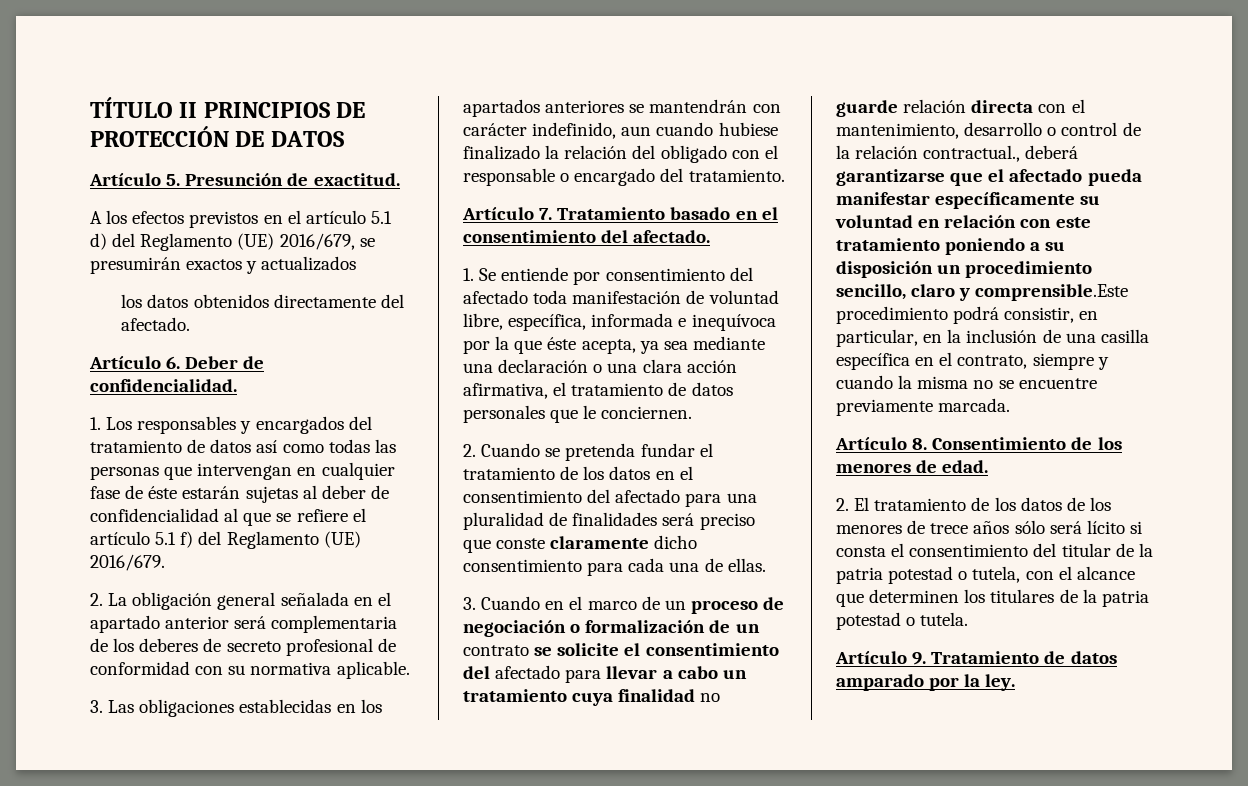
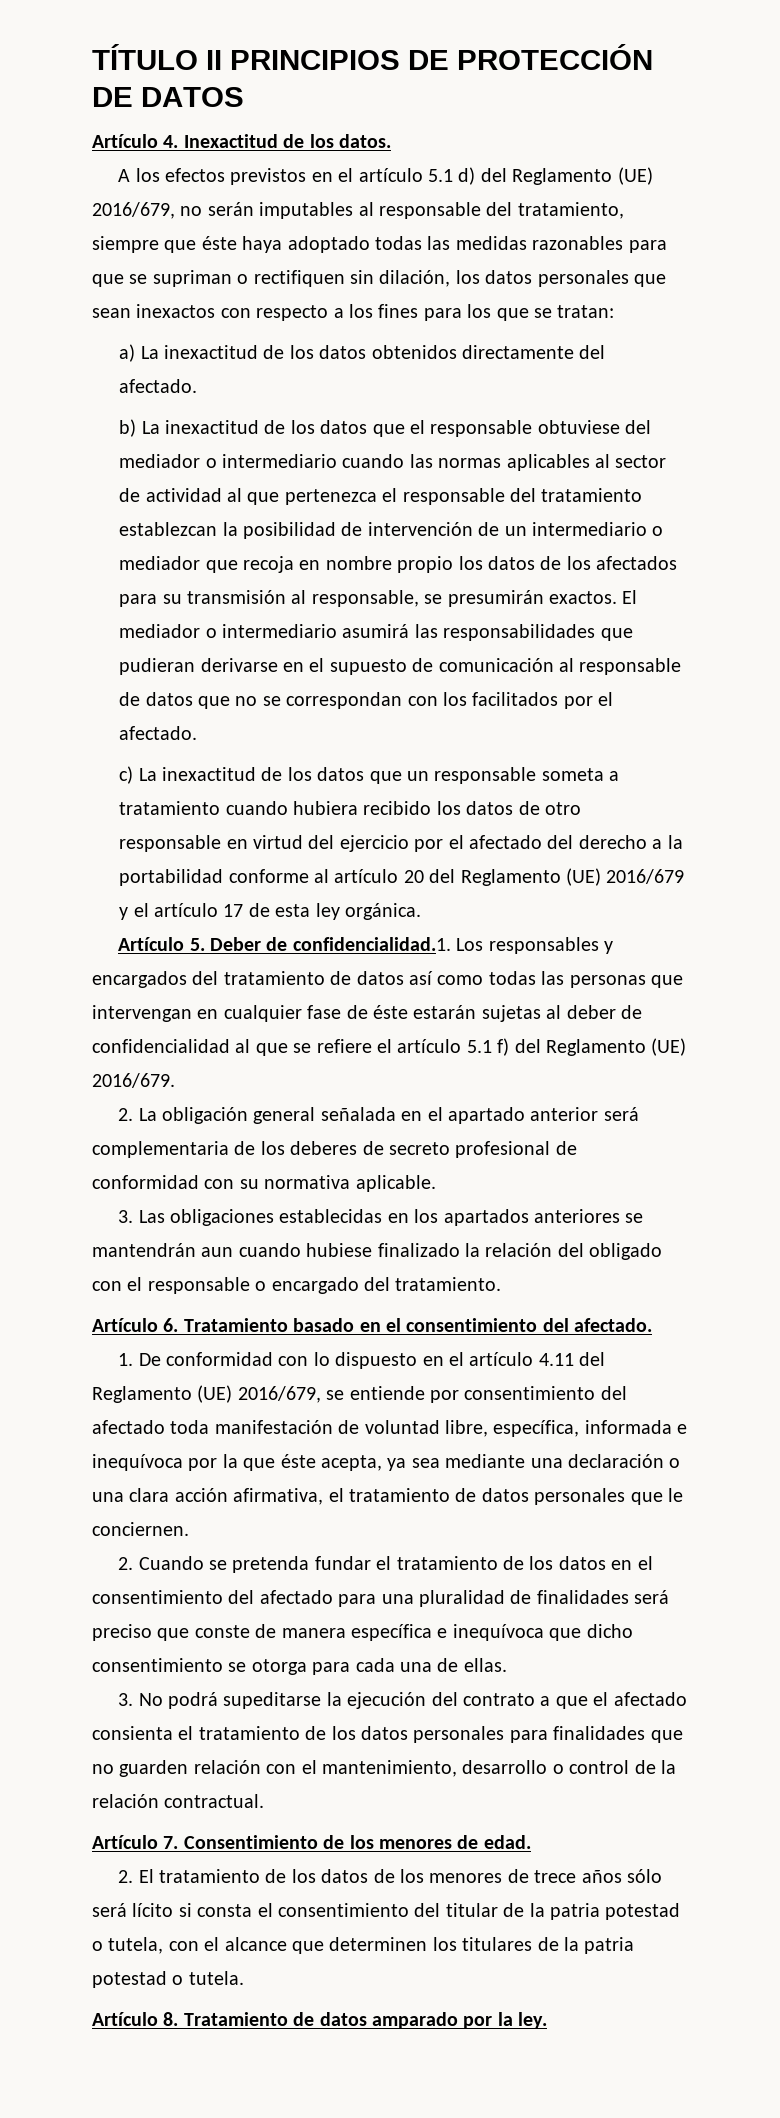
- Artículo 5. Presunción de exactitud.
+ Artículo 4. Inexactitud de los datos.
- A los efectos previstos en el artículo 5.1 d) del Reglamento (UE) 2016/679, se presumirán exactos y actualizados
- los datos obtenidos directamente del afectado.
+ A los efectos previstos en el artículo 5.1 d) del Reglamento (UE) 2016/679, no serán imputables al responsable del tratamiento, siempre que éste haya adoptado todas las medidas razonables para que se supriman o rectifiquen sin dilación, los datos personales que sean inexactos con respecto a los fines para los que se tratan:
+ a) La inexactitud de los datos obtenidos directamente del afectado.
- Artículo 6. Deber de confidencialidad.
- 1. Los responsables y encargados del tratamiento de datos así como todas las personas que intervengan en cualquier fase de éste estarán sujetas al deber de confidencialidad al que se refiere el artículo 5.1 f) del Reglamento (UE) 2016/679.
+ b) La inexactitud de los datos que el responsable obtuviese del mediador o intermediario cuando las normas aplicables al sector de actividad al que pertenezca el responsable del tratamiento establezcan la posibilidad de intervención de un intermediario o mediador que recoja en nombre propio los datos de los afectados para su transmisión al responsable, se presumirán exactos. El mediador o intermediario asumirá las responsabilidades que pudieran derivarse en el supuesto de comunicación al responsable de datos que no se correspondan con los facilitados por el afectado.
+ c) La inexactitud de los datos que un responsable someta a tratamiento cuando hubiera recibido los datos de otro responsable en virtud del ejercicio por el afectado del derecho a la portabilidad conforme al artículo 20 del Reglamento (UE) 2016/679 y el artículo 17 de esta ley orgánica.
+ Artículo 5. Deber de confidencialidad.1. Los responsables y encargados del tratamiento de datos así como todas las personas que intervengan en cualquier fase de éste estarán sujetas al deber de confidencialidad al que se refiere el artículo 5.1 f) del Reglamento (UE) 2016/679.
- 3. Las obligaciones establecidas en los apartados anteriores se mantendrán con carácter indefinido, aun cuando hubiese finalizado la relación del obligado con el responsable o encargado del tratamiento.
+ 3. Las obligaciones establecidas en los apartados anteriores se mantendrán aun cuando hubiese finalizado la relación del obligado con el responsable o encargado del tratamiento.
- Artículo 7. Tratamiento basado en el consentimiento del afectado.
+ Artículo 6. Tratamiento basado en el consentimiento del afectado.
- 1. Se entiende por consentimiento del afectado toda manifestación de voluntad libre, específica, informada e inequívoca por la que éste acepta, ya sea mediante una declaración o una clara acción afirmativa, el tratamiento de datos personales que le conciernen.
+ 1. De conformidad con lo dispuesto en el artículo 4.11 del Reglamento (UE) 2016/679, se entiende por consentimiento del afectado toda manifestación de voluntad libre, específica, informada e inequívoca por la que éste acepta, ya sea mediante una declaración o una clara acción afirmativa, el tratamiento de datos personales que le conciernen.
- 2. Cuando se pretenda fundar el tratamiento de los datos en el consentimiento del afectado para una pluralidad de finalidades será preciso que conste claramente dicho consentimiento para cada una de ellas.
+ 2. Cuando se pretenda fundar el tratamiento de los datos en el consentimiento del afectado para una pluralidad de finalidades será preciso que conste de manera específica e inequívoca que dicho consentimiento se otorga para cada una de ellas.
- 3. Cuando en el marco de un proceso de negociación o formalización de un contrato se solicite el consentimiento del afectado para llevar a cabo un tratamiento cuya finalidad no guarde relación directa con el mantenimiento, desarrollo o control de la relación contractual., deberá garantizarse que el afectado pueda manifestar específicamente su voluntad en relación con este tratamiento poniendo a su disposición un procedimiento sencillo, claro y comprensible.Este procedimiento podrá consistir, en particular, en la inclusión de una casilla específica en el contrato, siempre y cuando la misma no se encuentre previamente marcada.
- Artículo 8. Consentimiento de los menores de edad.
+ 3. No podrá supeditarse la ejecución del contrato a que el afectado consienta el tratamiento de los datos personales para finalidades que no guarden relación con el mantenimiento, desarrollo o control de la relación contractual.
+ Artículo 7. Consentimiento de los menores de edad.
- Artículo 9. Tratamiento de datos amparado por la ley.
+ Artículo 8. Tratamiento de datos amparado por la ley.

